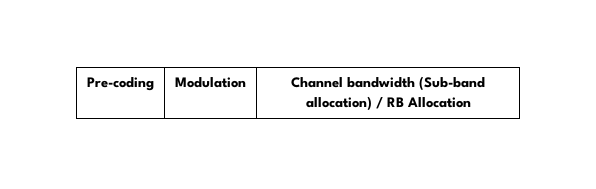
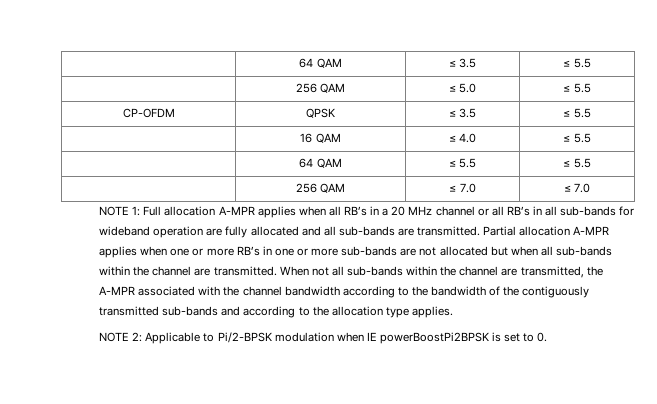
- Pre-coding | Modulation | Channel bandwidth (Sub-band allocation) / RB Allocation
+ | 64 QAM | ≤ 3.5 | ≤ 5.5
+ | 256 QAM | ≤ 5.0 | ≤ 5.5
+ CP-OFDM | QPSK | ≤ 3.5 | ≤ 5.5
+ | 16 QAM | ≤ 4.0 | ≤ 5.5
+ | 64 QAM | ≤ 5.5 | ≤ 5.5
+ | 256 QAM | ≤ 7.0 | ≤ 7.0
+ NOTE 1: Full allocation A-MPR applies when all RB’s in a 20 MHz channel or all RB’s in all sub-bands for wideband operation are fully allocated and all sub-bands are transmitted. Partial allocation A-MPR applies when one or more RB’s in one or more sub-bands are not allocated but when all sub-bands within the channel are transmitted. When not all sub-bands within the channel are transmitted, the A-MPR associated with the channel bandwidth according to the bandwidth of the contiguously transmitted sub-bands and according to the allocation type applies.
+ NOTE 2: Applicable to Pi/2-BPSK modulation when IE powerBoostPi2BPSK is set to 0.

